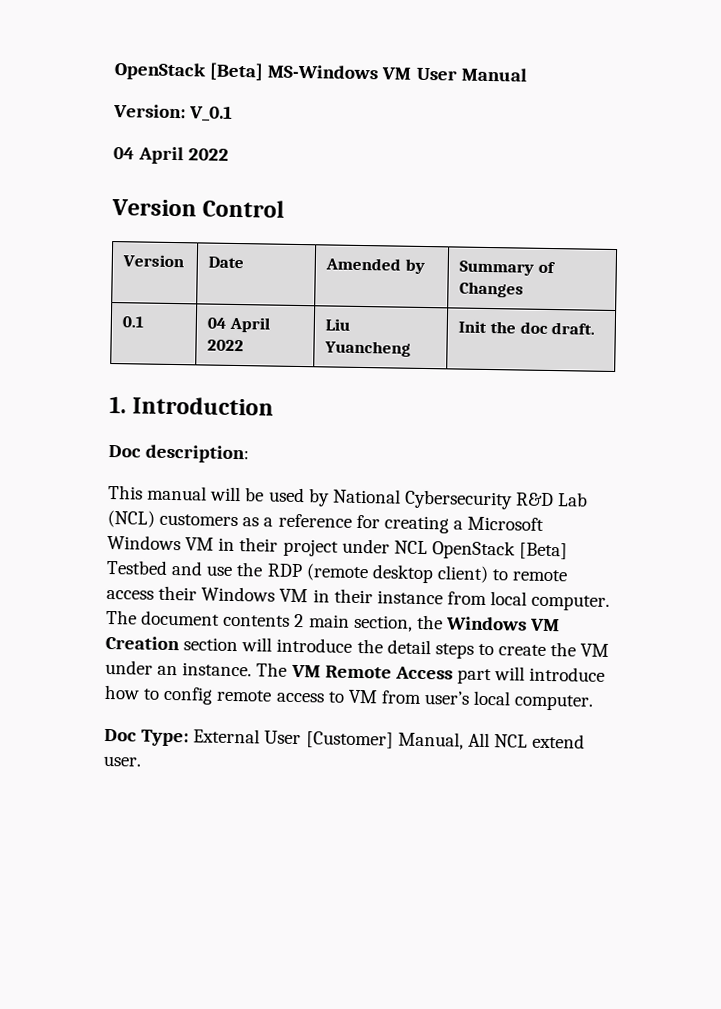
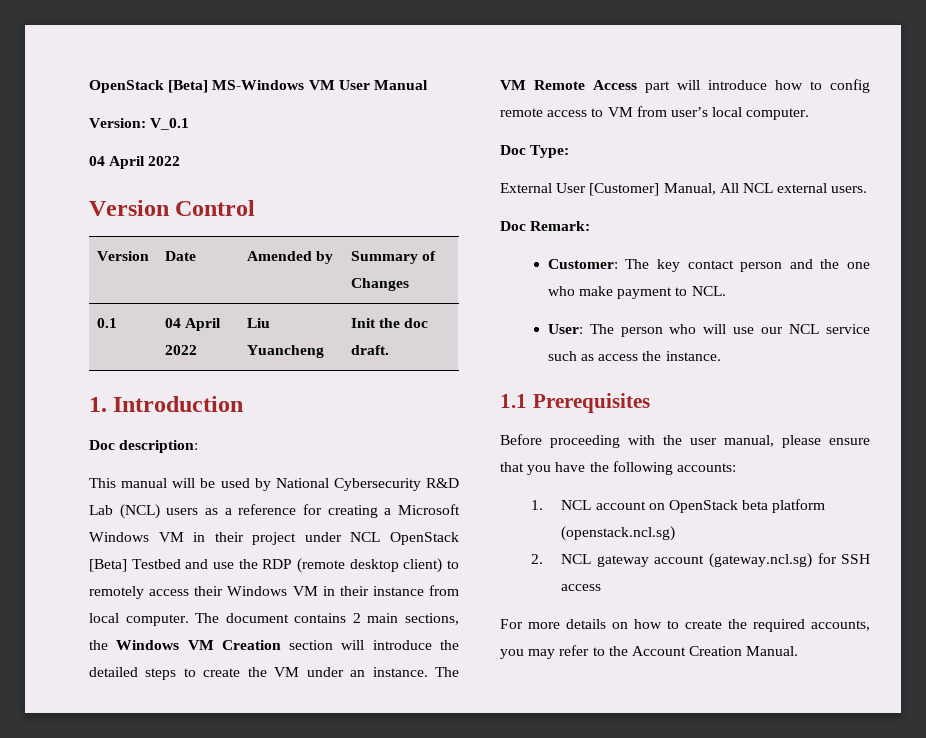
- This manual will be used by National Cybersecurity R&D Lab (NCL) customers as a reference for creating a Microsoft Windows VM in their project under NCL OpenStack [Beta] Testbed and use the RDP (remote desktop client) to remote access their Windows VM in their instance from local computer.
+ This manual will be used by National Cybersecurity R&D Lab (NCL) users as a reference for creating a Microsoft Windows VM in their project under NCL OpenStack [Beta] Testbed and use the RDP (remote desktop client) to remotely access their Windows VM in their instance from local computer.
- The document contents 2 main section, the Windows VM Creation section will introduce the detail steps to create the VM under an instance.
+ The document contains 2 main sections, the Windows VM Creation section will introduce the detailed steps to create the VM under an instance.
- Doc Type: External User [Customer] Manual, All NCL extend user.
+ Doc Type:
+ External User [Customer] Manual, All NCL external users.
+ Doc Remark:
+ Customer: The key contact person and the one who make payment to NCL.
+ User: The person who will use our NCL service such as access the instance.
+ 1.1 Prerequisites
+ Before proceeding with the user manual, please ensure that you have the following accounts:
+ 1. NCL account on OpenStack beta platform (openstack.ncl.sg)
+ 2. NCL gateway account (gateway.ncl.sg) for SSH access
+ For more details on how to create the required accounts, you may refer to the Account Creation Manual.

